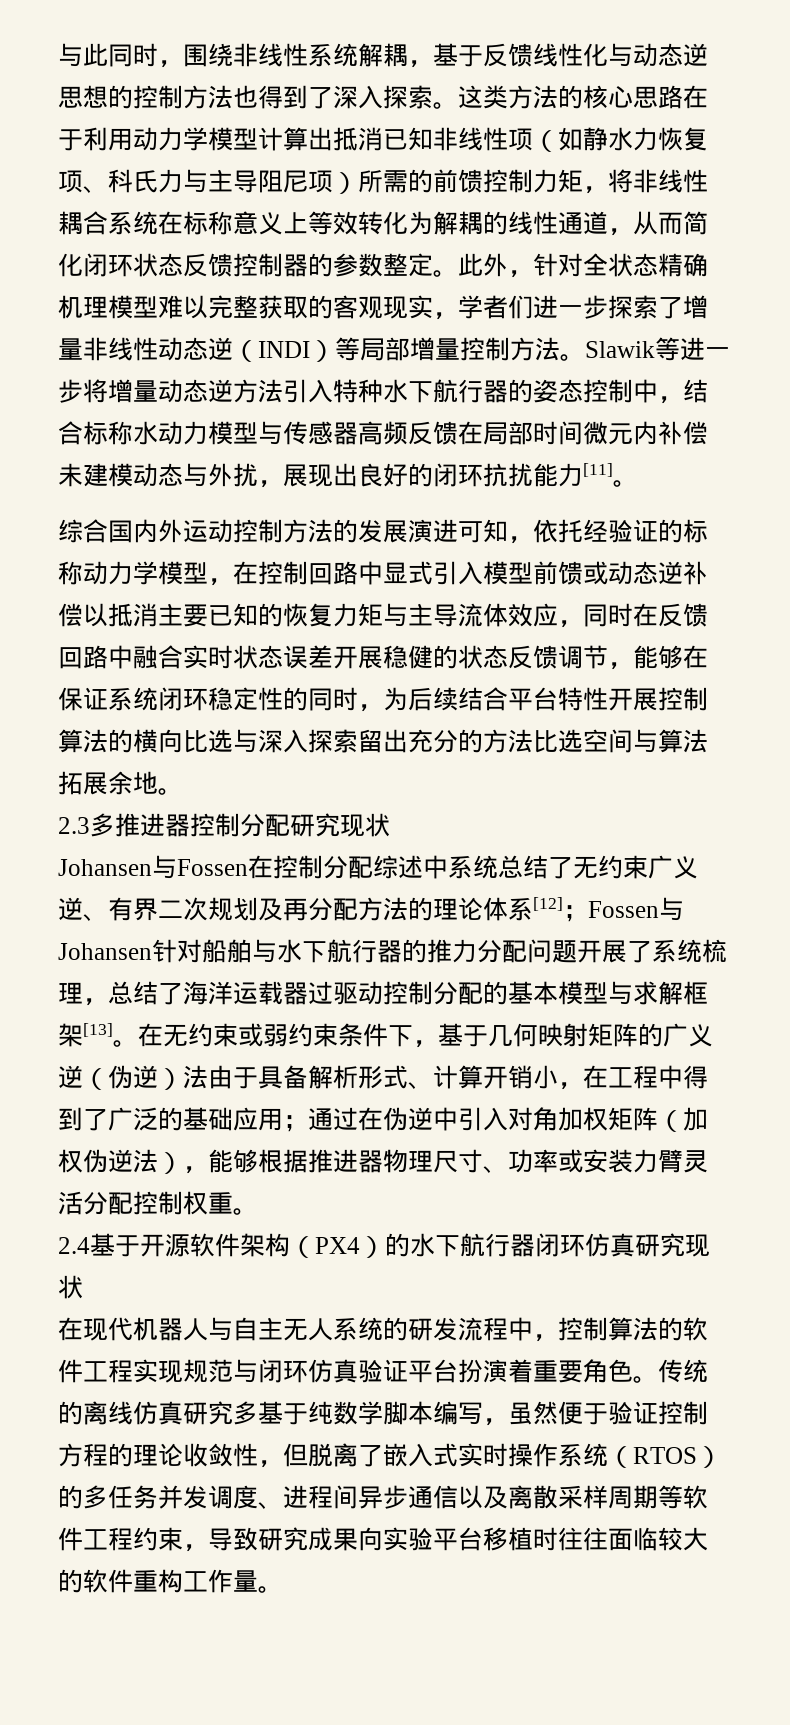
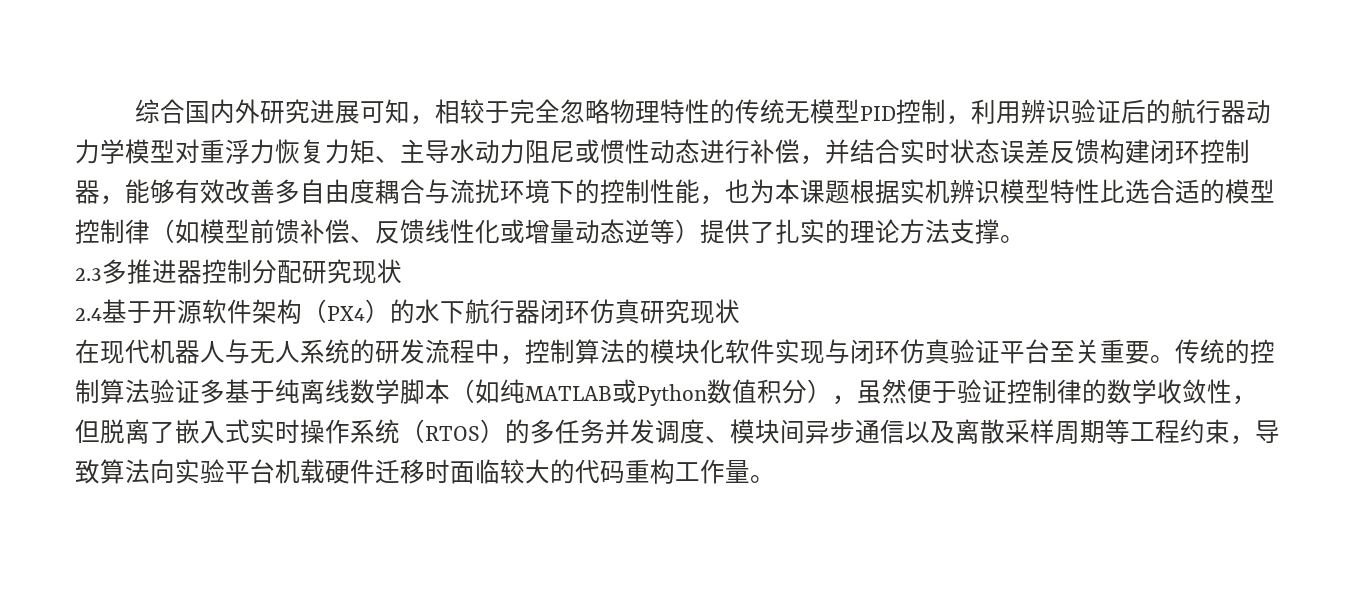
- 与此同时，围绕非线性系统解耦，基于反馈线性化与动态逆思想的控制方法也得到了深入探索。这类方法的核心思路在于利用动力学模型计算出抵消已知非线性项（如静水力恢复项、科氏力与主导阻尼项）所需的前馈控制力矩，将非线性耦合系统在标称意义上等效转化为解耦的线性通道，从而简化闭环状态反馈控制器的参数整定。此外，针对全状态精确机理模型难以完整获取的客观现实，学者们进一步探索了增量非线性动态逆（INDI）等局部增量控制方法。Slawik等进一步将增量动态逆方法引入特种水下航行器的姿态控制中，结合标称水动力模型与传感器高频反馈在局部时间微元内补偿未建模动态与外扰，展现出良好的闭环抗扰能力[11]。
- 综合国内外运动控制方法的发展演进可知，依托经验证的标称动力学模型，在控制回路中显式引入模型前馈或动态逆补偿以抵消主要已知的恢复力矩与主导流体效应，同时在反馈回路中融合实时状态误差开展稳健的状态反馈调节，能够在保证系统闭环稳定性的同时，为后续结合平台特性开展控制算法的横向比选与深入探索留出充分的方法比选空间与算法拓展余地。
+ 综合国内外研究进展可知，相较于完全忽略物理特性的传统无模型PID控制，利用辨识验证后的航行器动力学模型对重浮力恢复力矩、主导水动力阻尼或惯性动态进行补偿，并结合实时状态误差反馈构建闭环控制器，能够有效改善多自由度耦合与流扰环境下的控制性能，也为本课题根据实机辨识模型特性比选合适的模型控制律（如模型前馈补偿、反馈线性化或增量动态逆等）提供了扎实的理论方法支撑。
- Johansen与Fossen在控制分配综述中系统总结了无约束广义逆、有界二次规划及再分配方法的理论体系[12]；Fossen与Johansen针对船舶与水下航行器的推力分配问题开展了系统梳理，总结了海洋运载器过驱动控制分配的基本模型与求解框架[13]。在无约束或弱约束条件下，基于几何映射矩阵的广义逆（伪逆）法由于具备解析形式、计算开销小，在工程中得到了广泛的基础应用；通过在伪逆中引入对角加权矩阵（加权伪逆法），能够根据推进器物理尺寸、功率或安装力臂灵活分配控制权重。
- 在现代机器人与自主无人系统的研发流程中，控制算法的软件工程实现规范与闭环仿真验证平台扮演着重要角色。传统的离线仿真研究多基于纯数学脚本编写，虽然便于验证控制方程的理论收敛性，但脱离了嵌入式实时操作系统（RTOS）的多任务并发调度、进程间异步通信以及离散采样周期等软件工程约束，导致研究成果向实验平台移植时往往面临较大的软件重构工作量。
+ 在现代机器人与无人系统的研发流程中，控制算法的模块化软件实现与闭环仿真验证平台至关重要。传统的控制算法验证多基于纯离线数学脚本（如纯MATLAB或Python数值积分），虽然便于验证控制律的数学收敛性，但脱离了嵌入式实时操作系统（RTOS）的多任务并发调度、模块间异步通信以及离散采样周期等工程约束，导致算法向实验平台机载硬件迁移时面临较大的代码重构工作量。

